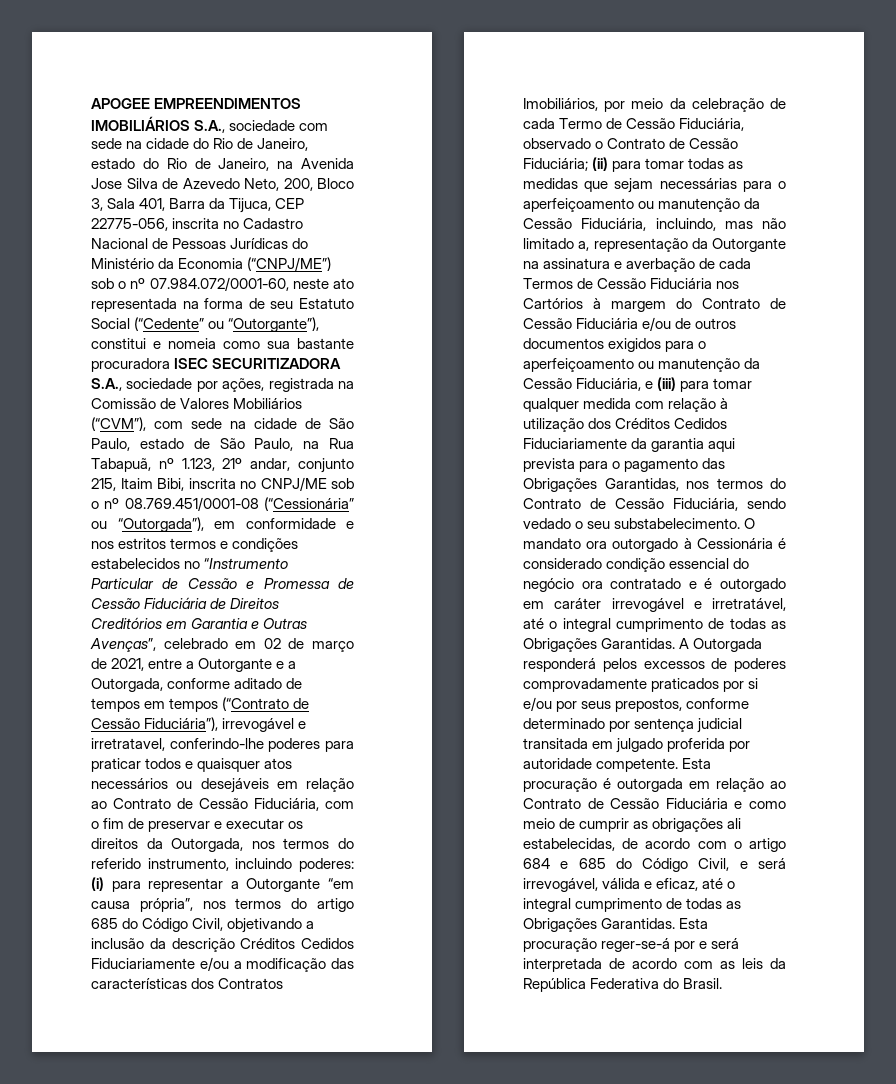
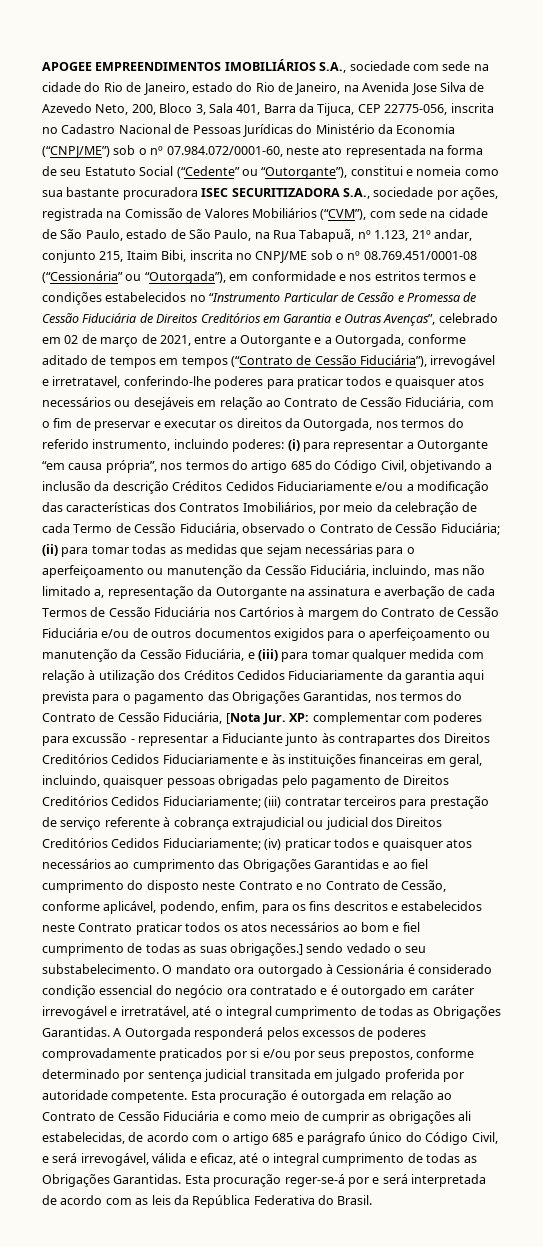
- (ii) para tomar todas as medidas que sejam necessárias para o aperfeiçoamento ou manutenção da Cessão Fiduciária, incluindo, mas não limitado a, representação da Outorgante na assinatura e averbação de cada Termos de Cessão Fiduciária nos Cartórios à margem do Contrato de Cessão Fiduciária e/ou de outros documentos exigidos para o aperfeiçoamento ou manutenção da Cessão Fiduciária, e (iii) para tomar qualquer medida com relação à utilização dos Créditos Cedidos Fiduciariamente da garantia aqui prevista para o pagamento das Obrigações Garantidas, nos termos do Contrato de Cessão Fiduciária, sendo vedado o seu substabelecimento.
+ (ii) para tomar todas as medidas que sejam necessárias para o aperfeiçoamento ou manutenção da Cessão Fiduciária, incluindo, mas não limitado a, representação da Outorgante na assinatura e averbação de cada Termos de Cessão Fiduciária nos Cartórios à margem do Contrato de Cessão Fiduciária e/ou de outros documentos exigidos para o aperfeiçoamento ou manutenção da Cessão Fiduciária, e (iii) para tomar qualquer medida com relação à utilização dos Créditos Cedidos Fiduciariamente da garantia aqui prevista para o pagamento das Obrigações Garantidas, nos termos do Contrato de Cessão Fiduciária, [Nota Jur. XP: complementar com poderes para excussão - representar a Fiduciante junto às contrapartes dos Direitos Creditórios Cedidos Fiduciariamente e às instituições financeiras em geral, incluindo, quaisquer pessoas obrigadas pelo pagamento de Direitos Creditórios Cedidos Fiduciariamente; (iii) contratar terceiros para prestação de serviço referente à cobrança extrajudicial ou judicial dos Direitos Creditórios Cedidos Fiduciariamente; (iv) praticar todos e quaisquer atos necessários ao cumprimento das Obrigações Garantidas e ao fiel cumprimento do disposto neste Contrato e no Contrato de Cessão, conforme aplicável, podendo, enfim, para os fins descritos e estabelecidos neste Contrato praticar todos os atos necessários ao bom e fiel cumprimento de todas as suas obrigações.] sendo vedado o seu substabelecimento.
- Esta procuração é outorgada em relação ao Contrato de Cessão Fiduciária e como meio de cumprir as obrigações ali estabelecidas, de acordo com o artigo 684 e 685 do Código Civil, e será irrevogável, válida e eficaz, até o integral cumprimento de todas as Obrigações Garantidas.
+ Esta procuração é outorgada em relação ao Contrato de Cessão Fiduciária e como meio de cumprir as obrigações ali estabelecidas, de acordo com o artigo 685 e parágrafo único do Código Civil, e será irrevogável, válida e eficaz, até o integral cumprimento de todas as Obrigações Garantidas.

